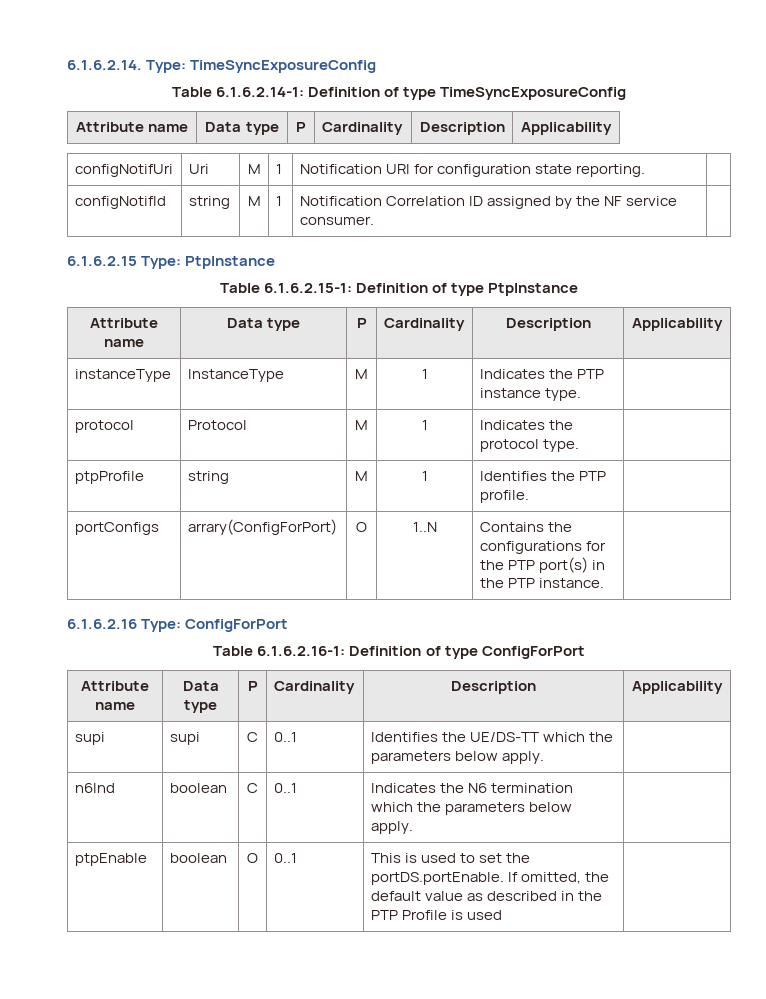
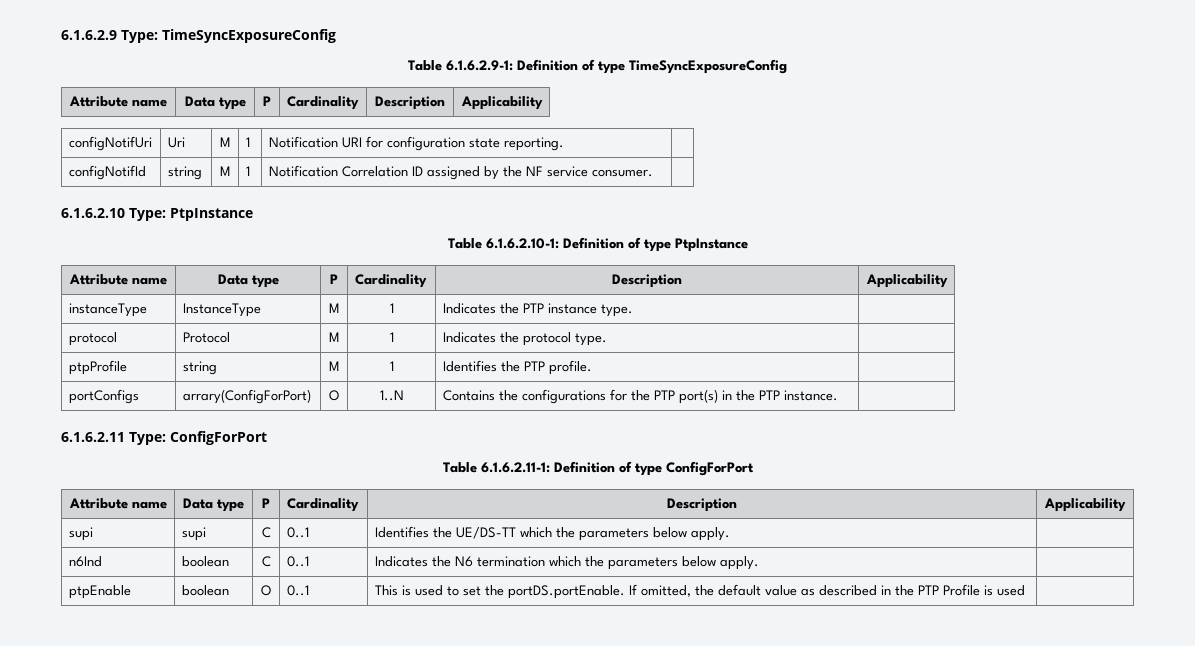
- 6.1.6.2.14. Type: TimeSyncExposureConfig
+ 6.1.6.2.9 Type: TimeSyncExposureConfig
- Table 6.1.6.2.14-1: Definition of type TimeSyncExposureConfig
+ Table 6.1.6.2.9-1: Definition of type TimeSyncExposureConfig
- 6.1.6.2.15 Type: PtpInstance
+ 6.1.6.2.10 Type: PtpInstance
- Table 6.1.6.2.15-1: Definition of type PtpInstance
+ Table 6.1.6.2.10-1: Definition of type PtpInstance
- 6.1.6.2.16 Type: ConfigForPort
+ 6.1.6.2.11 Type: ConfigForPort
- Table 6.1.6.2.16-1: Definition of type ConfigForPort
+ Table 6.1.6.2.11-1: Definition of type ConfigForPort

